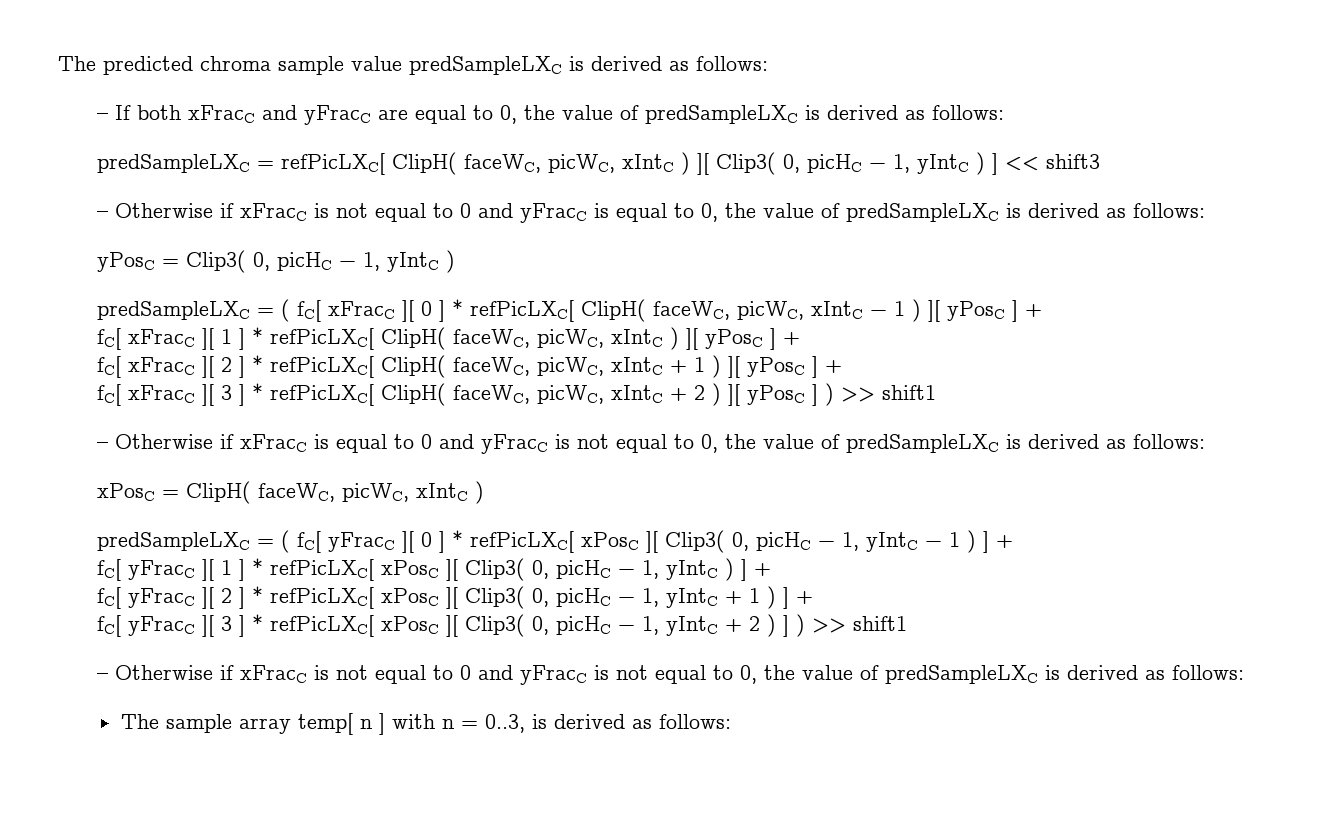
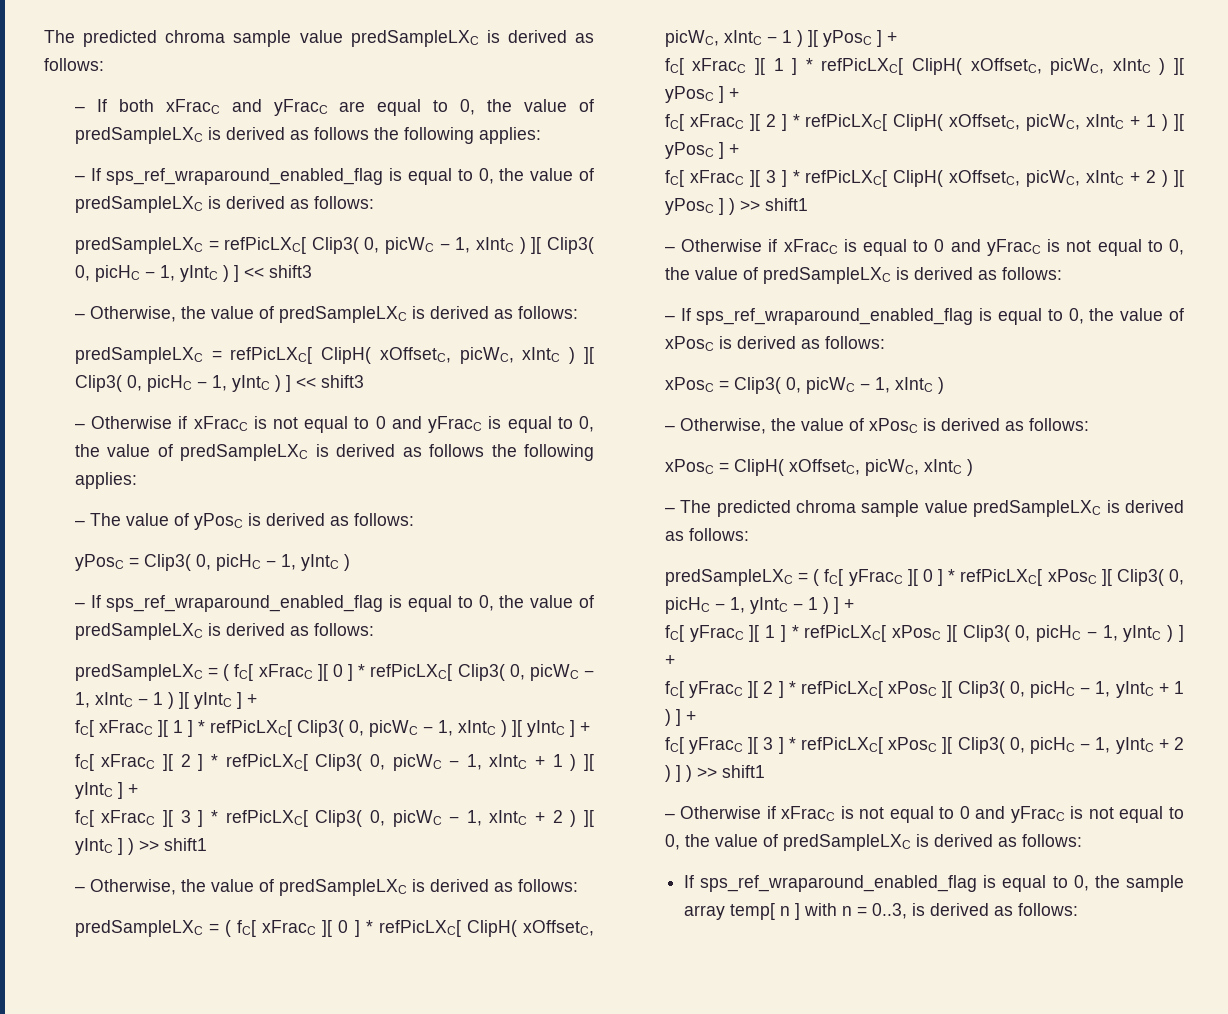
- – If both xFracC and yFracC are equal to 0, the value of predSampleLXC is derived as follows:
+ – If both xFracC and yFracC are equal to 0, the value of predSampleLXC is derived as follows the following applies:
+ – If sps_ref_wraparound_enabled_flag is equal to 0, the value of predSampleLXC is derived as follows:
+ predSampleLXC = refPicLXC[ Clip3( 0, picWC − 1, xIntC ) ][ Clip3( 0, picHC − 1, yIntC ) ] << shift3
+ – Otherwise, the value of predSampleLXC is derived as follows:
- predSampleLXC = refPicLXC[ ClipH( faceWC, picWC, xIntC ) ][ Clip3( 0, picHC − 1, yIntC ) ] << shift3
+ predSampleLXC = refPicLXC[ ClipH( xOffsetC, picWC, xIntC ) ][ Clip3( 0, picHC − 1, yIntC ) ] << shift3
- – Otherwise if xFracC is not equal to 0 and yFracC is equal to 0, the value of predSampleLXC is derived as follows:
+ – Otherwise if xFracC is not equal to 0 and yFracC is equal to 0, the value of predSampleLXC is derived as follows the following applies:
+ – The value of yPosC is derived as follows:
  yPosC = Clip3( 0, picHC − 1, yIntC )
+ – If sps_ref_wraparound_enabled_flag is equal to 0, the value of predSampleLXC is derived as follows:
+ predSampleLXC = ( fC[ xFracC ][ 0 ] * refPicLXC[ Clip3( 0, picWC − 1, xIntC − 1 ) ][ yIntC ] +
+ fC[ xFracC ][ 1 ] * refPicLXC[ Clip3( 0, picWC − 1, xIntC ) ][ yIntC ] +
+ fC[ xFracC ][ 2 ] * refPicLXC[ Clip3( 0, picWC − 1, xIntC + 1 ) ][ yIntC ] +
+ fC[ xFracC ][ 3 ] * refPicLXC[ Clip3( 0, picWC − 1, xIntC + 2 ) ][ yIntC ] ) >> shift1
+ – Otherwise, the value of predSampleLXC is derived as follows:
- predSampleLXC = ( fC[ xFracC ][ 0 ] * refPicLXC[ ClipH( faceWC, picWC, xIntC − 1 ) ][ yPosC ] +
+ predSampleLXC = ( fC[ xFracC ][ 0 ] * refPicLXC[ ClipH( xOffsetC, picWC, xIntC − 1 ) ][ yPosC ] +
- fC[ xFracC ][ 1 ] * refPicLXC[ ClipH( faceWC, picWC, xIntC ) ][ yPosC ] +
+ fC[ xFracC ][ 1 ] * refPicLXC[ ClipH( xOffsetC, picWC, xIntC ) ][ yPosC ] +
- fC[ xFracC ][ 2 ] * refPicLXC[ ClipH( faceWC, picWC, xIntC + 1 ) ][ yPosC ] +
+ fC[ xFracC ][ 2 ] * refPicLXC[ ClipH( xOffsetC, picWC, xIntC + 1 ) ][ yPosC ] +
- fC[ xFracC ][ 3 ] * refPicLXC[ ClipH( faceWC, picWC, xIntC + 2 ) ][ yPosC ] ) >> shift1
+ fC[ xFracC ][ 3 ] * refPicLXC[ ClipH( xOffsetC, picWC, xIntC + 2 ) ][ yPosC ] ) >> shift1
+ – If sps_ref_wraparound_enabled_flag is equal to 0, the value of xPosC is derived as follows:
+ xPosC = Clip3( 0, picWC − 1, xIntC )
+ – Otherwise, the value of xPosC is derived as follows:
- xPosC = ClipH( faceWC, picWC, xIntC )
+ xPosC = ClipH( xOffsetC, picWC, xIntC )
+ – The predicted chroma sample value predSampleLXC is derived as follows:
- The sample array temp[ n ] with n = 0..3, is derived as follows:
+ If sps_ref_wraparound_enabled_flag is equal to 0, the sample array temp[ n ] with n = 0..3, is derived as follows:

